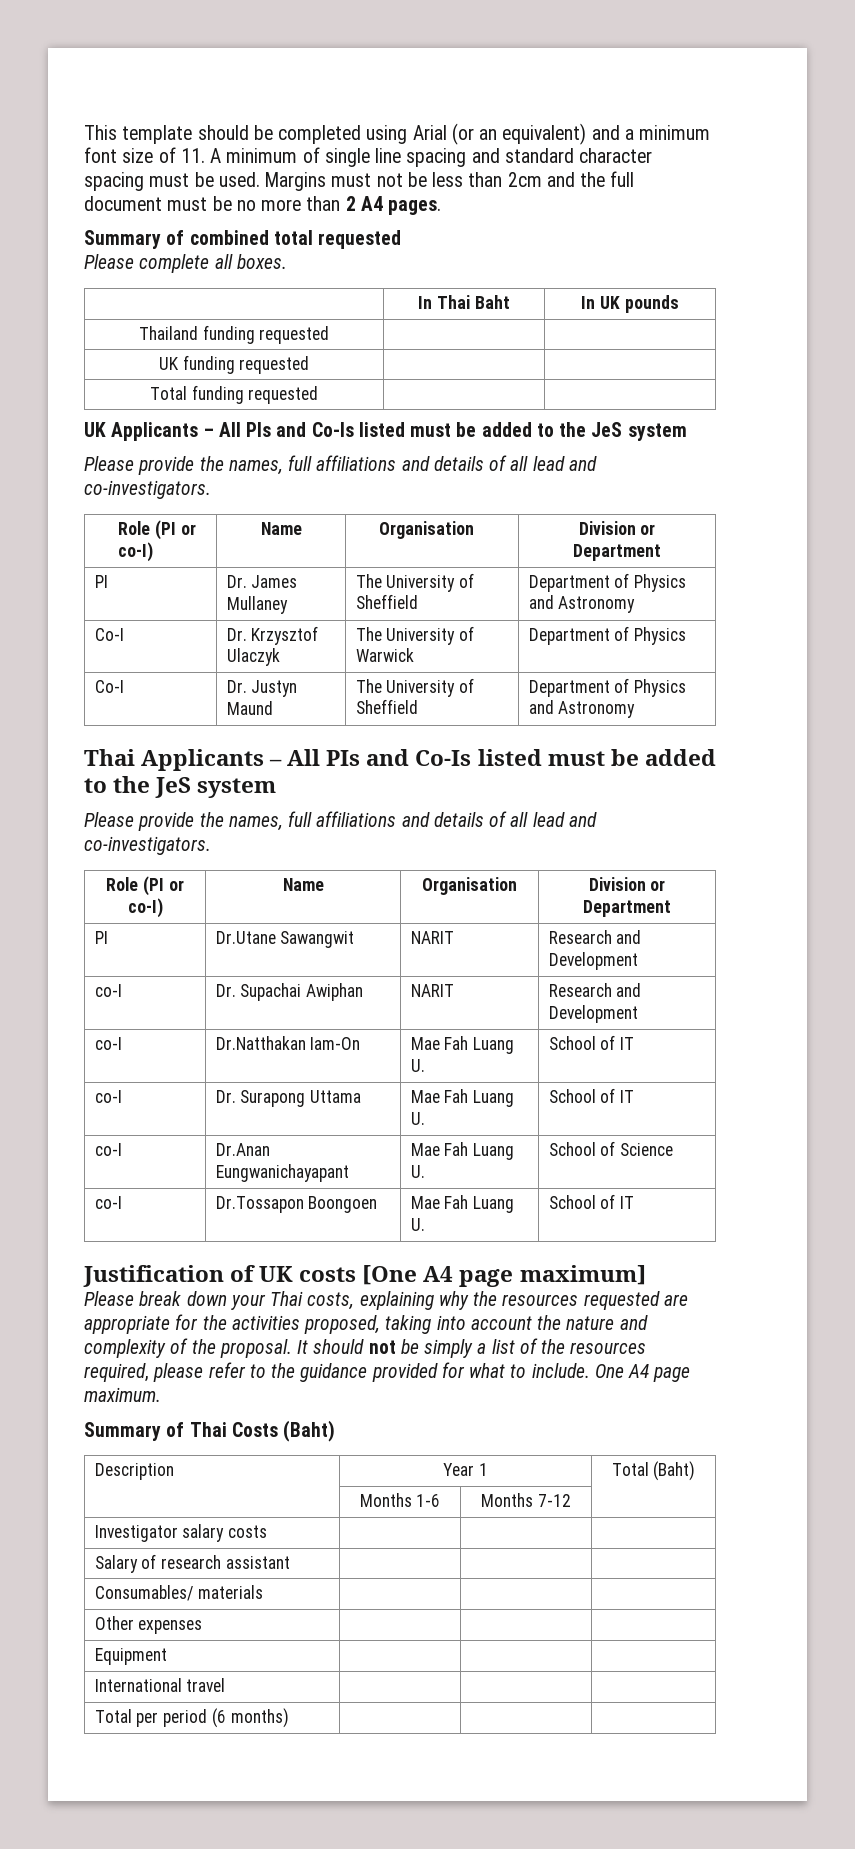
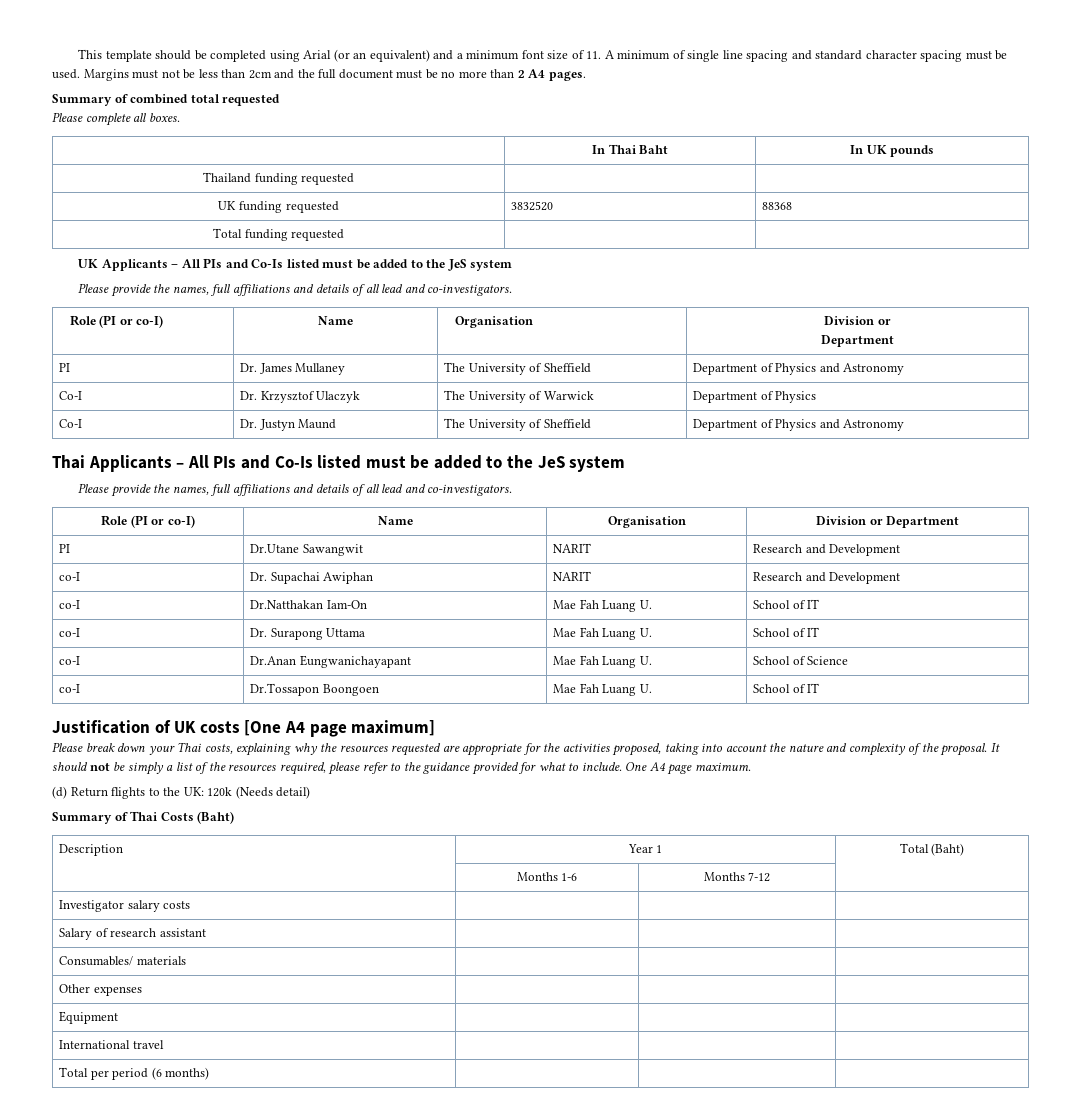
- UK funding requested | |
+ UK funding requested | 3832520 | 88368
+ (d) Return flights to the UK: 120k (Needs detail)

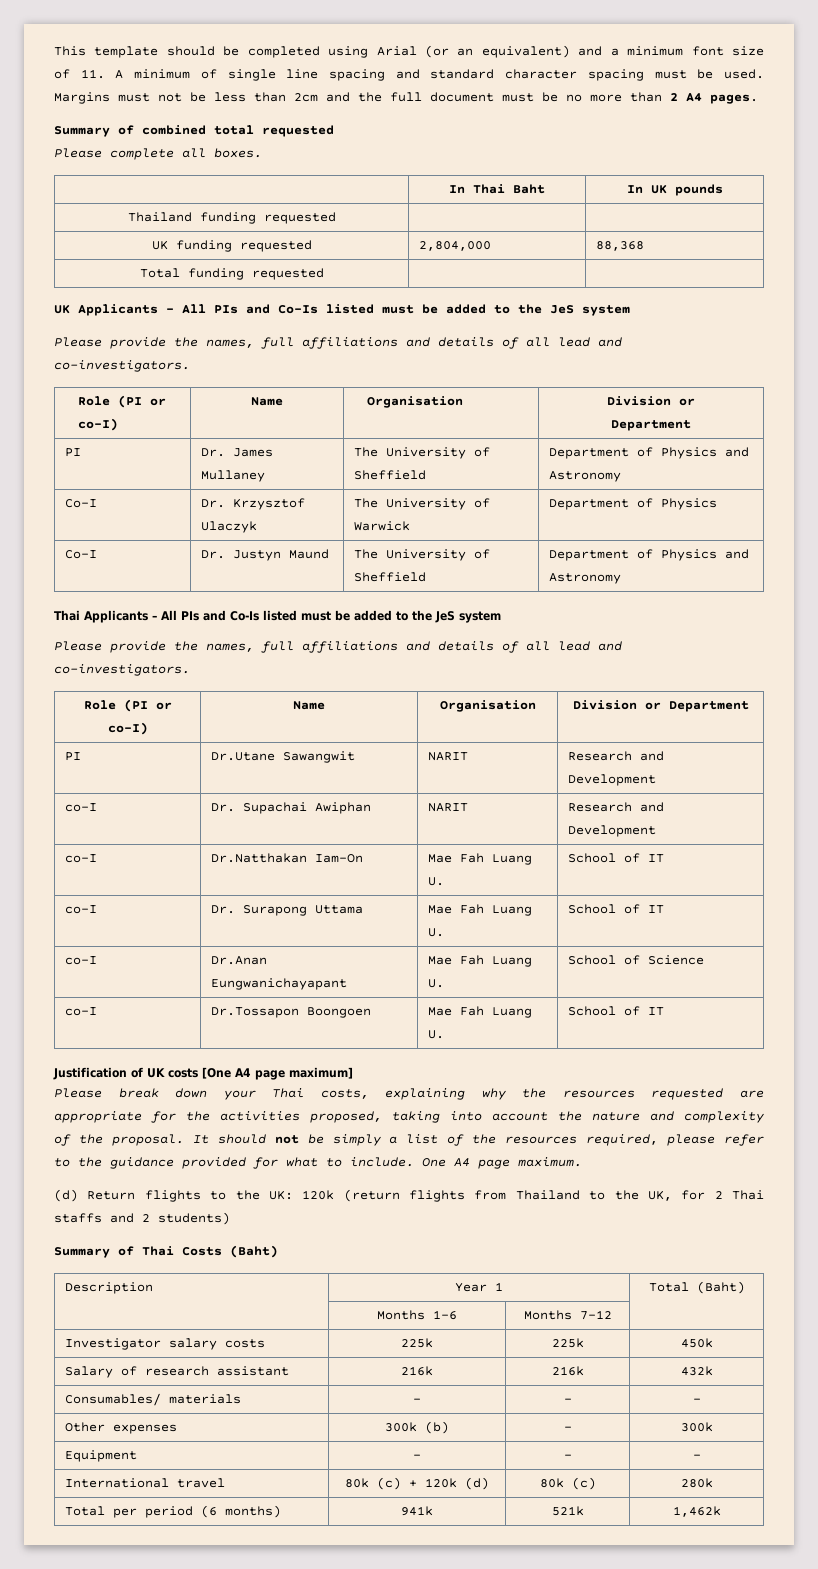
- UK funding requested | 3832520 | 88368
+ UK funding requested | 2,804,000 | 88,368
- (d) Return flights to the UK: 120k (Needs detail)
+ (d) Return flights to the UK: 120k (return flights from Thailand to the UK, for 2 Thai staffs and 2 students)
- Investigator salary costs | | |
+ Investigator salary costs | 225k | 225k | 450k
- Salary of research assistant | | |
+ Salary of research assistant | 216k | 216k | 432k
- Consumables/ materials | | |
+ Consumables/ materials | - | - | -
- Other expenses | | |
- Equipment | | |
- International travel | | |
+ Other expenses | 300k (b) | - | 300k
+ Equipment | - | - | -
+ International travel | 80k (c) + 120k (d) | 80k (c) | 280k
- Total per period (6 months) | | |
+ Total per period (6 months) | 941k | 521k | 1,462k

